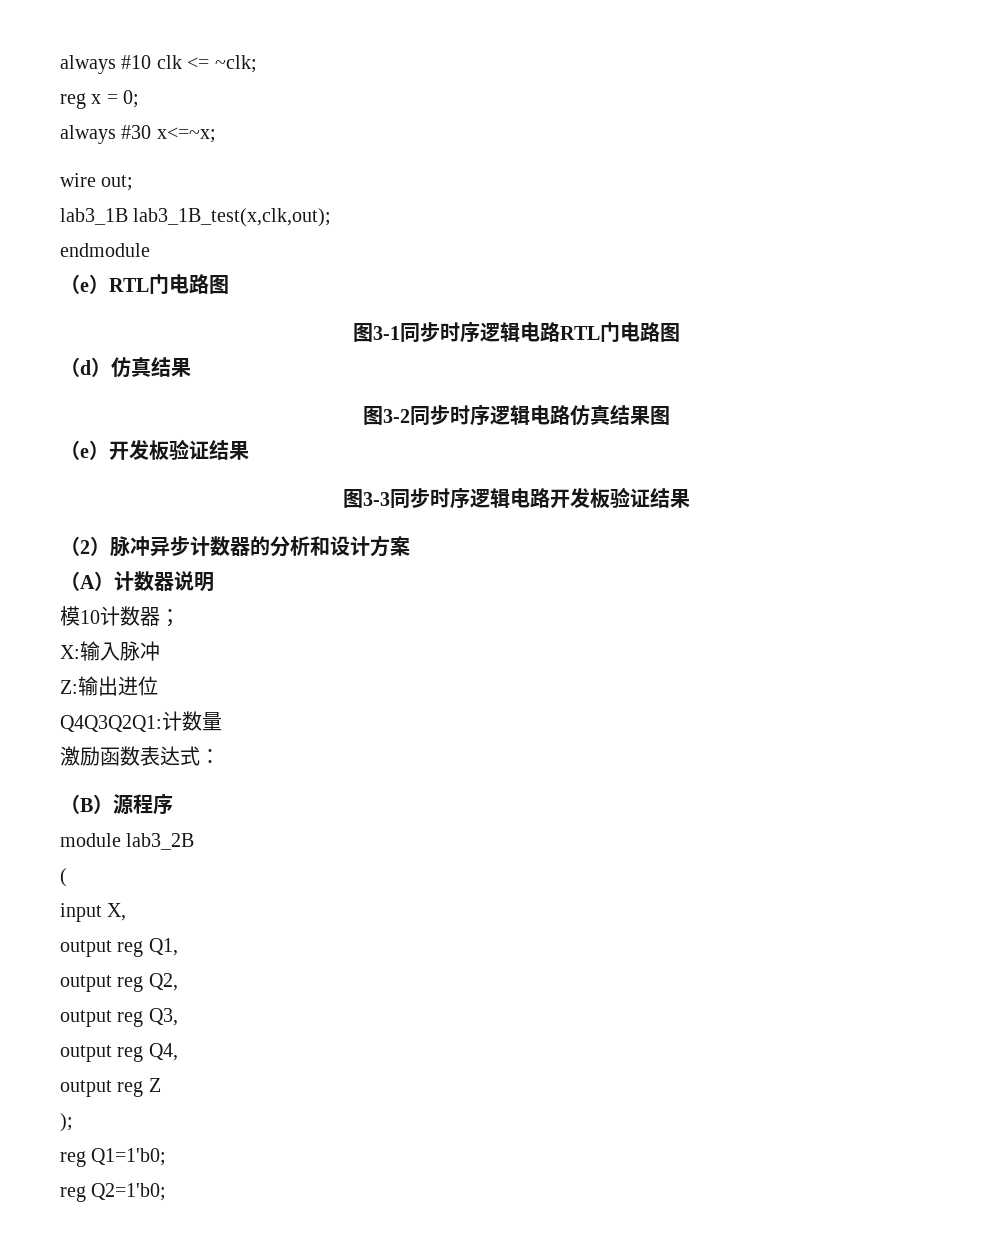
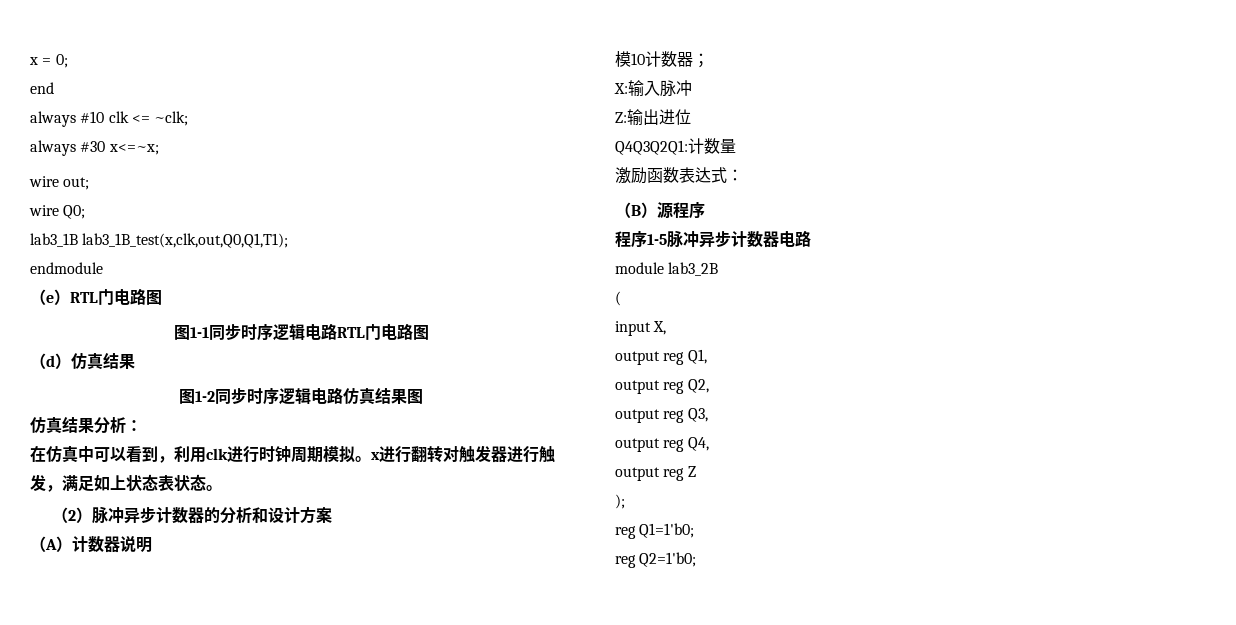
+ x = 0;
+ end
- reg x = 0;
+ wire Q0;
- lab3_1B lab3_1B_test(x,clk,out);
+ lab3_1B lab3_1B_test(x,clk,out,Q0,Q1,T1);
- 图3-1同步时序逻辑电路RTL门电路图
+ 图1-1同步时序逻辑电路RTL门电路图
- 图3-2同步时序逻辑电路仿真结果图
+ 图1-2同步时序逻辑电路仿真结果图
- （e）开发板验证结果
- 图3-3同步时序逻辑电路开发板验证结果
+ 仿真结果分析：
+ 在仿真中可以看到，利用clk进行时钟周期模拟。x进行翻转对触发器进行触发，满足如上状态表状态。
+ 程序1-5脉冲异步计数器电路

